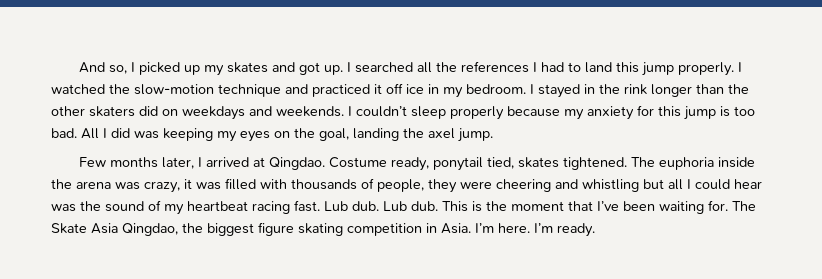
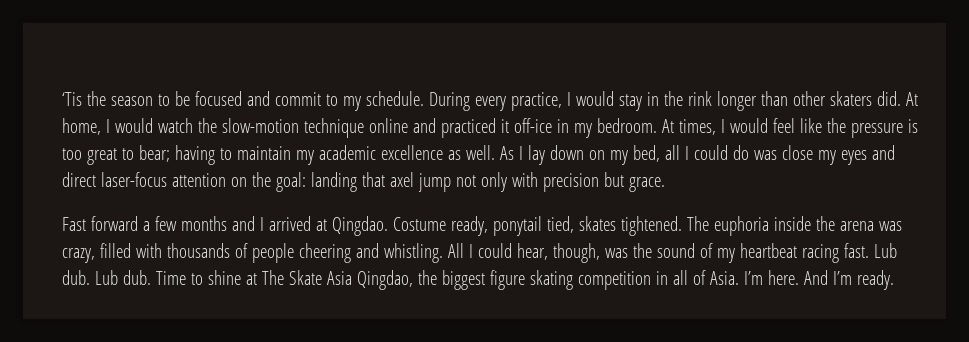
- And so, I picked up my skates and got up. I searched all the references I had to land this jump properly. I watched the slow-motion technique and practiced it off ice in my bedroom. I stayed in the rink longer than the other skaters did on weekdays and weekends. I couldn’t sleep properly because my anxiety for this jump is too bad. All I did was keeping my eyes on the goal, landing the axel jump.
- Few months later, I arrived at Qingdao.
+ ‘Tis the season to be focused and commit to my schedule. During every practice, I would stay in the rink longer than other skaters did. At home, I would watch the slow-motion technique online and practiced it off-ice in my bedroom. At times, I would feel like the pressure is too great to bear; having to maintain my academic excellence as well. As I lay down on my bed, all I could do was close my eyes and direct laser-focus attention on the goal: landing that axel jump not only with precision but grace.
+ Fast forward a few months and I arrived at Qingdao.
- The euphoria inside the arena was crazy, it was filled with thousands of people, they were cheering and whistling but all I could hear was the sound of my heartbeat racing fast.
+ The euphoria inside the arena was crazy, filled with thousands of people cheering and whistling. All I could hear, though, was the sound of my heartbeat racing fast.
- This is the moment that I’ve been waiting for. The Skate Asia Qingdao, the biggest figure skating competition in Asia.
+ Time to shine at The Skate Asia Qingdao, the biggest figure skating competition in all of Asia.
- I’m ready.
+ And I’m ready.

